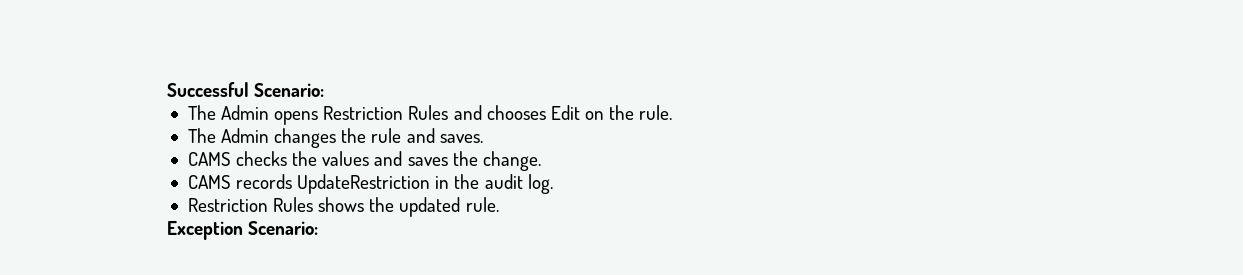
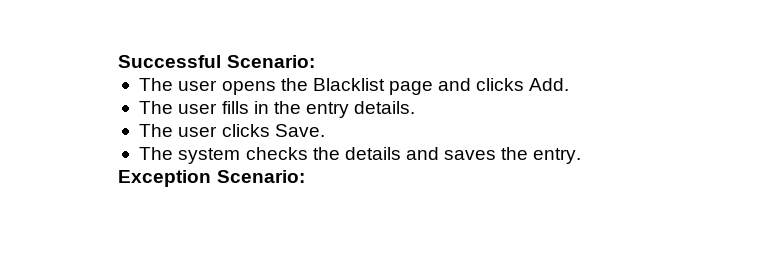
- The Admin opens Restriction Rules and chooses Edit on the rule.
- The Admin changes the rule and saves.
- CAMS checks the values and saves the change.
- CAMS records UpdateRestriction in the audit log.
- Restriction Rules shows the updated rule.
+ The user opens the Blacklist page and clicks Add.
+ The user fills in the entry details.
+ The user clicks Save.
+ The system checks the details and saves the entry.

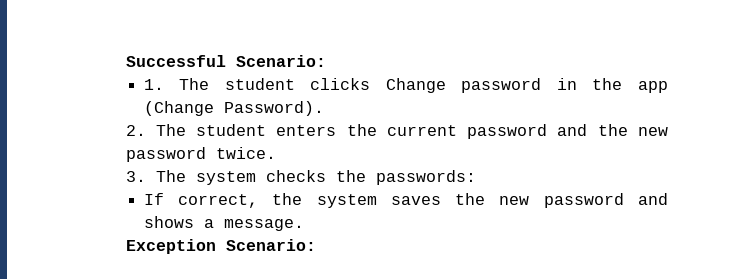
- The user opens the Blacklist page and clicks Add.
- The user fills in the entry details.
- The user clicks Save.
- The system checks the details and saves the entry.
+ 1. The student clicks Change password in the app (Change Password).
+ 2. The student enters the current password and the new password twice.
+ 3. The system checks the passwords:
+ If correct, the system saves the new password and shows a message.

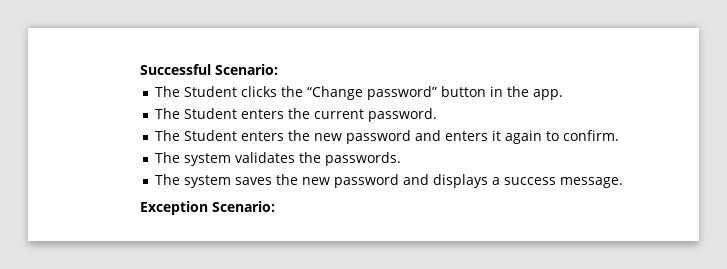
- 1. The student clicks Change password in the app (Change Password).
- 2. The student enters the current password and the new password twice.
- 3. The system checks the passwords:
- If correct, the system saves the new password and shows a message.
+ The Student clicks the “Change password” button in the app.
+ The Student enters the current password.
+ The Student enters the new password and enters it again to confirm.
+ The system validates the passwords.
+ The system saves the new password and displays a success message.

